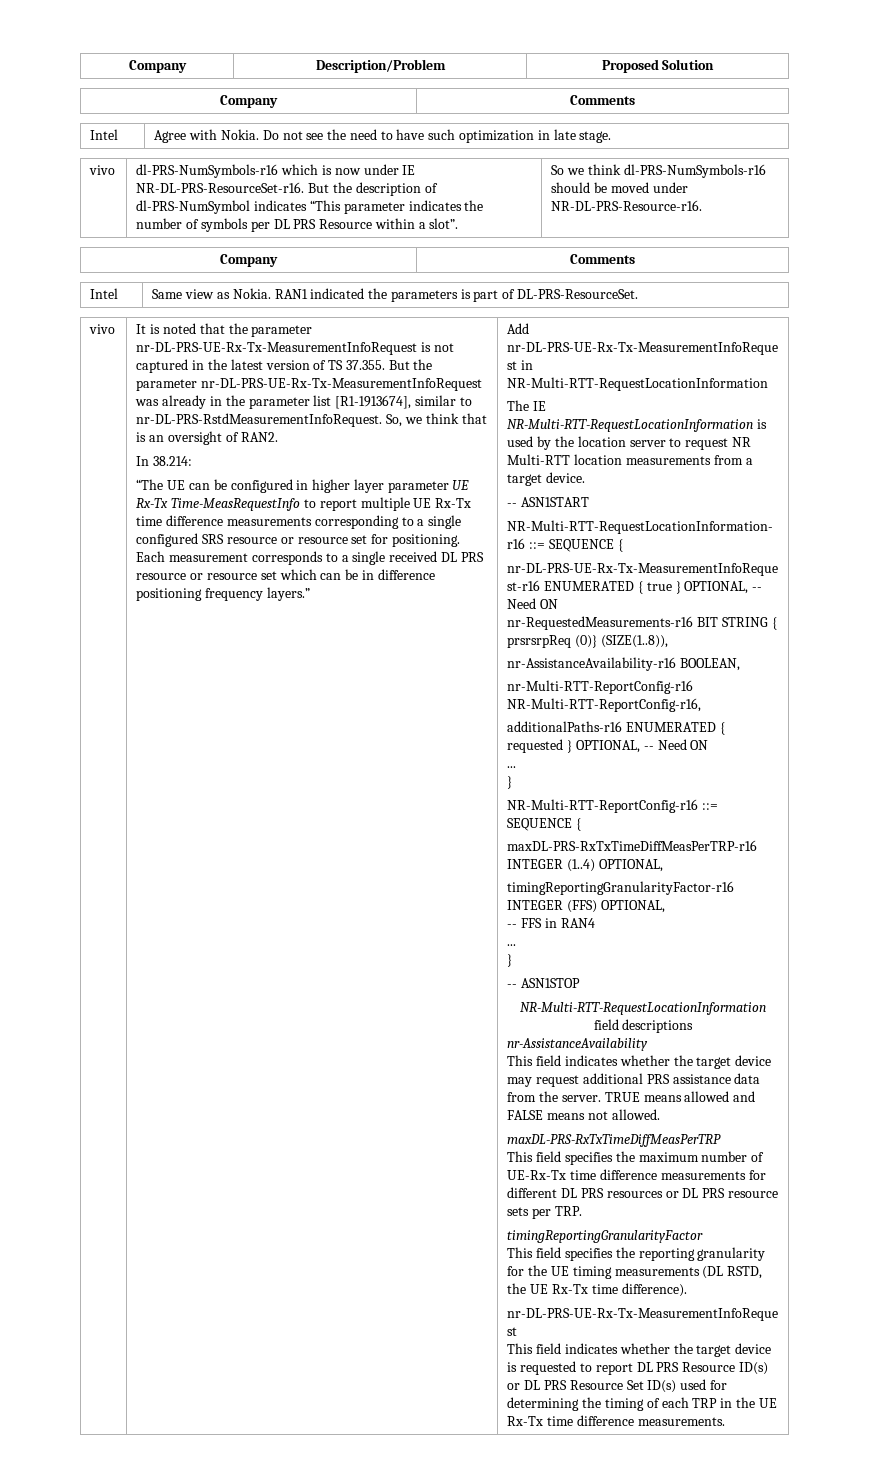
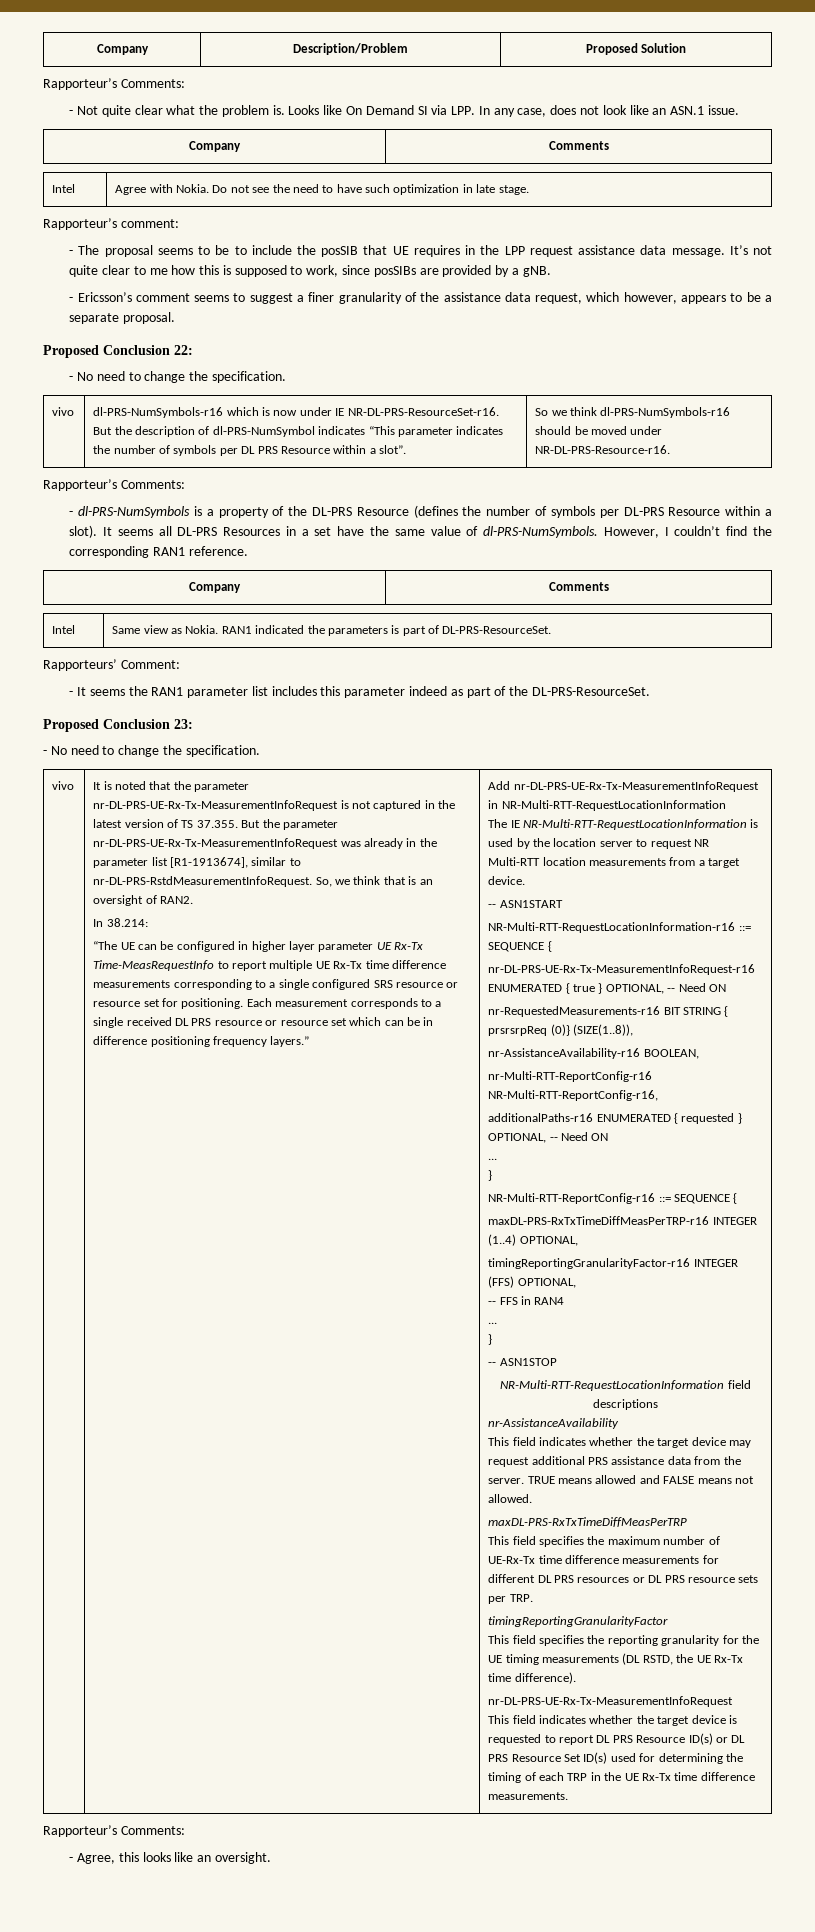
  Company | Description/Problem | Proposed Solution
+ Rapporteur’s Comments:
+ - Not quite clear what the problem is. Looks like On Demand SI via LPP. In any case, does not look like an ASN.1 issue.
+ Rapporteur’s comment:
+ - The proposal seems to be to include the posSIB that UE requires in the LPP request assistance data message. It’s not quite clear to me how this is supposed to work, since posSIBs are provided by a gNB.
+ - Ericsson’s comment seems to suggest a finer granularity of the assistance data request, which however, appears to be a separate proposal.
+ Proposed Conclusion 22:
+ - No need to change the specification.
  vivo | dl-PRS-NumSymbols-r16 which is now under IE NR-DL-PRS-ResourceSet-r16. But the description of dl-PRS-NumSymbol indicates “This parameter indicates the number of symbols per DL PRS Resource within a slot”. | So we think dl-PRS-NumSymbols-r16 should be moved under NR-DL-PRS-Resource-r16.
+ Rapporteur’s Comments:
+ - dl-PRS-NumSymbols is a property of the DL-PRS Resource (defines the number of symbols per DL-PRS Resource within a slot). It seems all DL-PRS Resources in a set have the same value of dl-PRS-NumSymbols. However, I couldn’t find the corresponding RAN1 reference.
+ Rapporteurs’ Comment:
+ - It seems the RAN1 parameter list includes this parameter indeed as part of the DL-PRS-ResourceSet.
+ Proposed Conclusion 23:
+ - No need to change the specification.
  This field indicates whether the target device is requested to report DL PRS Resource ID(s) or DL PRS Resource Set ID(s) used for determining the timing of each TRP in the UE Rx-Tx time difference measurements.
+ Rapporteur’s Comments:
+ - Agree, this looks like an oversight.

